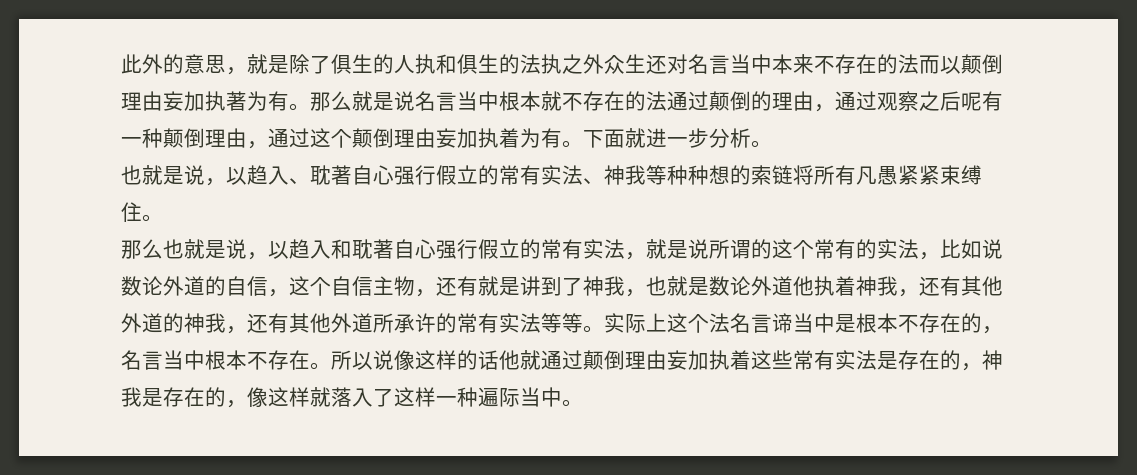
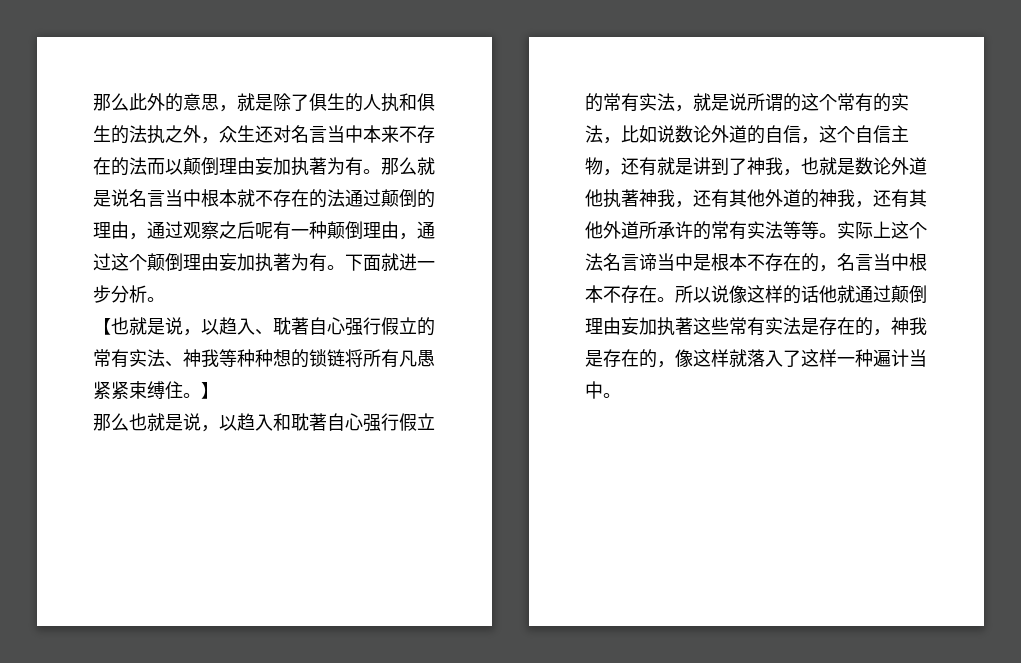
- 此外的意思，就是除了俱生的人执和俱生的法执之外众生还对名言当中本来不存在的法而以颠倒理由妄加执著为有。
+ 那么此外的意思，就是除了俱生的人执和俱生的法执之外，众生还对名言当中本来不存在的法而以颠倒理由妄加执著为有。
- 那么就是说名言当中根本就不存在的法通过颠倒的理由，通过观察之后呢有一种颠倒理由，通过这个颠倒理由妄加执着为有。
+ 那么就是说名言当中根本就不存在的法通过颠倒的理由，通过观察之后呢有一种颠倒理由，通过这个颠倒理由妄加执著为有。
- 也就是说，以趋入、耽著自心强行假立的常有实法、神我等种种想的索链将所有凡愚紧紧束缚住。
+ 【也就是说，以趋入、耽著自心强行假立的常有实法、神我等种种想的锁链将所有凡愚紧紧束缚住。】
- 那么也就是说，以趋入和耽著自心强行假立的常有实法，就是说所谓的这个常有的实法，比如说数论外道的自信，这个自信主物，还有就是讲到了神我，也就是数论外道他执着神我，还有其他外道的神我，还有其他外道所承许的常有实法等等。
+ 那么也就是说，以趋入和耽著自心强行假立的常有实法，就是说所谓的这个常有的实法，比如说数论外道的自信，这个自信主物，还有就是讲到了神我，也就是数论外道他执著神我，还有其他外道的神我，还有其他外道所承许的常有实法等等。
- 所以说像这样的话他就通过颠倒理由妄加执着这些常有实法是存在的，神我是存在的，像这样就落入了这样一种遍际当中。
+ 所以说像这样的话他就通过颠倒理由妄加执著这些常有实法是存在的，神我是存在的，像这样就落入了这样一种遍计当中。

